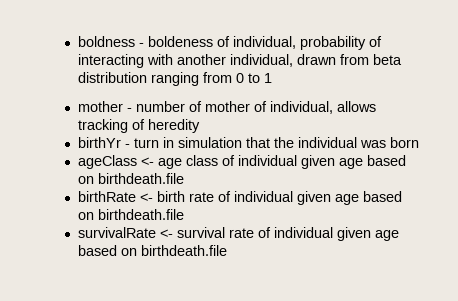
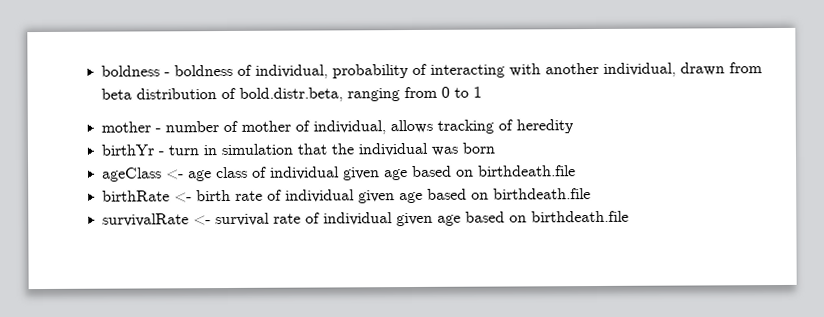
- boldness - boldeness of individual, probability of interacting with another individual, drawn from beta distribution ranging from 0 to 1
+ boldness - boldness of individual, probability of interacting with another individual, drawn from beta distribution of bold.distr.beta, ranging from 0 to 1

